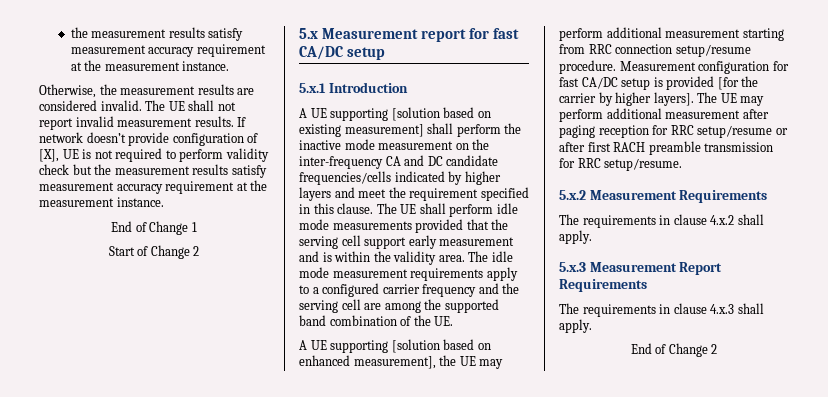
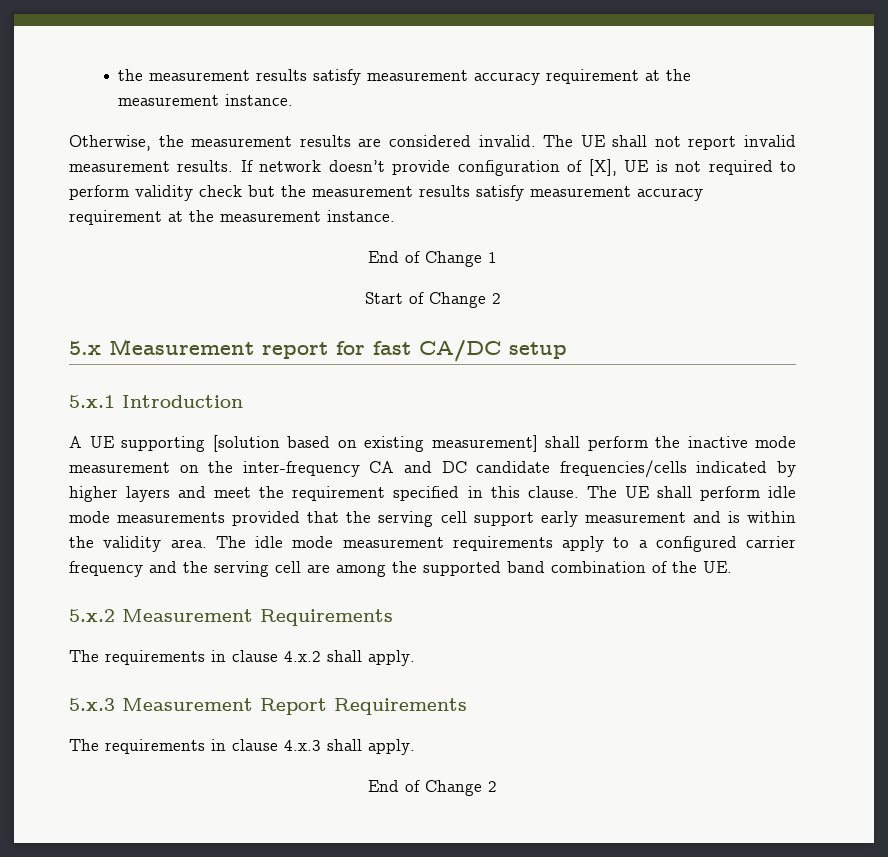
- A UE supporting [solution based on enhanced measurement], the UE may perform additional measurement starting from RRC connection setup/resume procedure. Measurement configuration for fast CA/DC setup is provided [for the carrier by higher layers]. The UE may perform additional measurement after paging reception for RRC setup/resume or after first RACH preamble transmission for RRC setup/resume.

